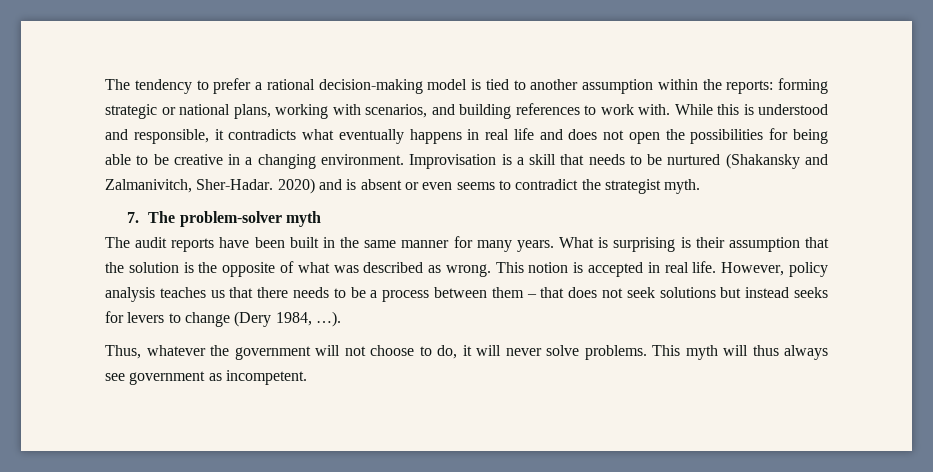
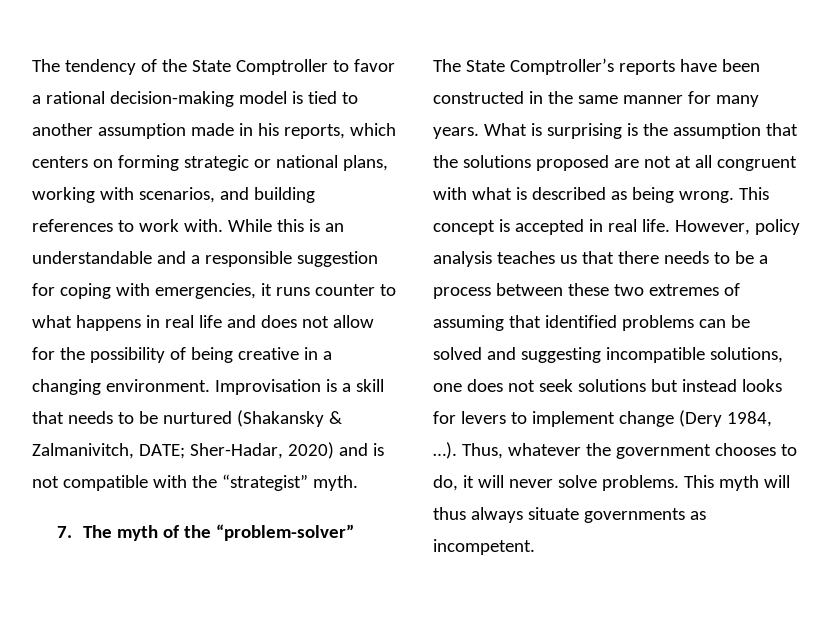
- The tendency to prefer a rational decision-making model is tied to another assumption within the reports: forming strategic or national plans, working with scenarios, and building references to work with.
+ The tendency of the State Comptroller to favor a rational decision-making model is tied to another assumption made in his reports, which centers on forming strategic or national plans, working with scenarios, and building references to work with.
- While this is understood and responsible, it contradicts what eventually happens in real life and does not open the possibilities for being able to be creative in a changing environment.
+ While this is an understandable and a responsible suggestion for coping with emergencies, it runs counter to what happens in real life and does not allow for the possibility of being creative in a changing environment.
- Improvisation is a skill that needs to be nurtured (Shakansky and Zalmanivitch, Sher-Hadar. 2020) and is absent or even seems to contradict the strategist myth.
+ Improvisation is a skill that needs to be nurtured (Shakansky & Zalmanivitch, DATE; Sher-Hadar, 2020) and is not compatible with the “strategist” myth.
- 7. The problem-solver myth
- The audit reports have been built in the same manner for many years.
+ 7. The myth of the “problem-solver”
+ The State Comptroller’s reports have been constructed in the same manner for many years.
- What is surprising is their assumption that the solution is the opposite of what was described as wrong.
+ What is surprising is the assumption that the solutions proposed are not at all congruent with what is described as being wrong.
- This notion is accepted in real life.
+ This concept is accepted in real life.
- However, policy analysis teaches us that there needs to be a process between them – that does not seek solutions but instead seeks for levers to change (Dery 1984, …).
- Thus, whatever the government will not choose to do, it will never solve problems.
+ However, policy analysis teaches us that there needs to be a process between these two extremes of assuming that identified problems can be solved and suggesting incompatible solutions, one does not seek solutions but instead looks for levers to implement change (Dery 1984, …). Thus, whatever the government chooses to do, it will never solve problems.
- This myth will thus always see government as incompetent.
+ This myth will thus always situate governments as incompetent.

